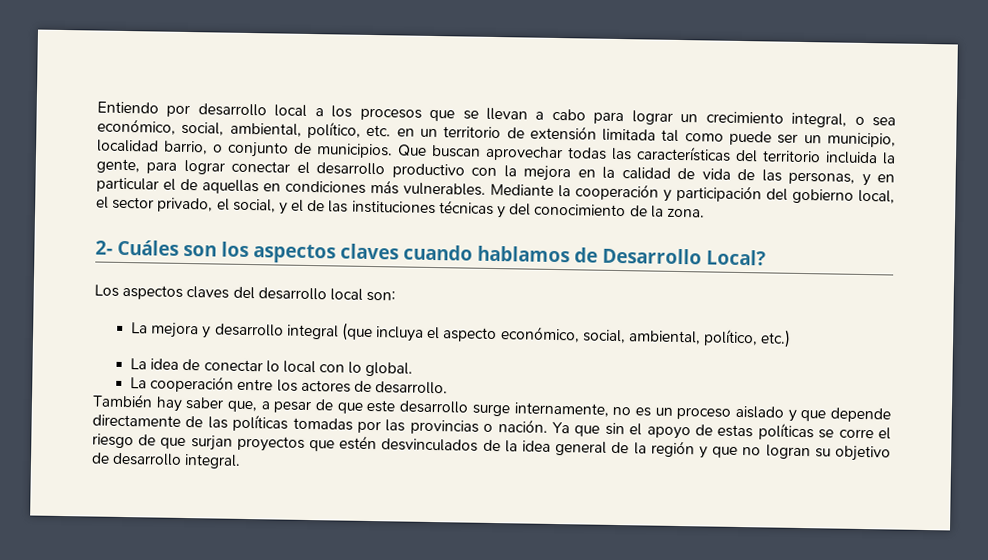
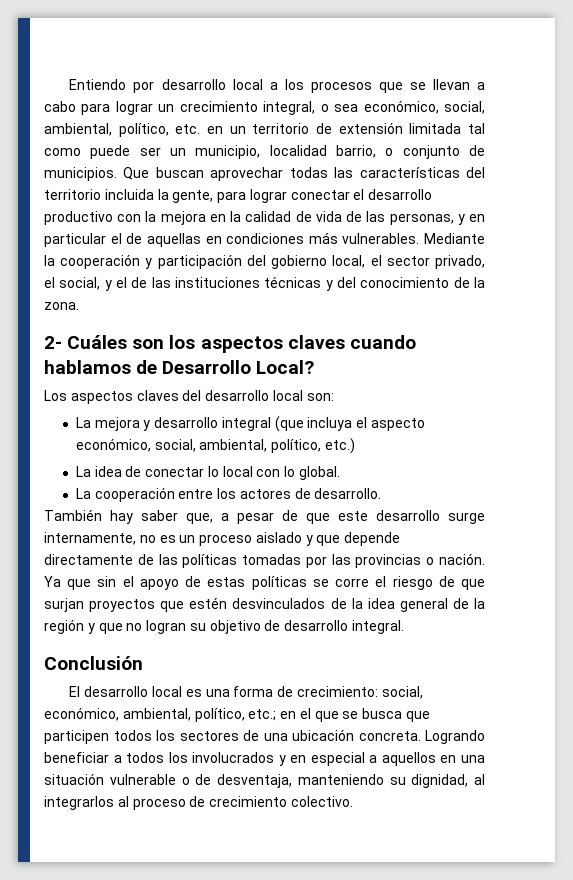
+ Conclusión
+ El desarrollo local es una forma de crecimiento: social, económico, ambiental, político, etc.; en el que se busca que participen todos los sectores de una ubicación concreta. Logrando beneficiar a todos los involucrados y en especial a aquellos en una situación vulnerable o de desventaja, manteniendo su dignidad, al integrarlos al proceso de crecimiento colectivo.

